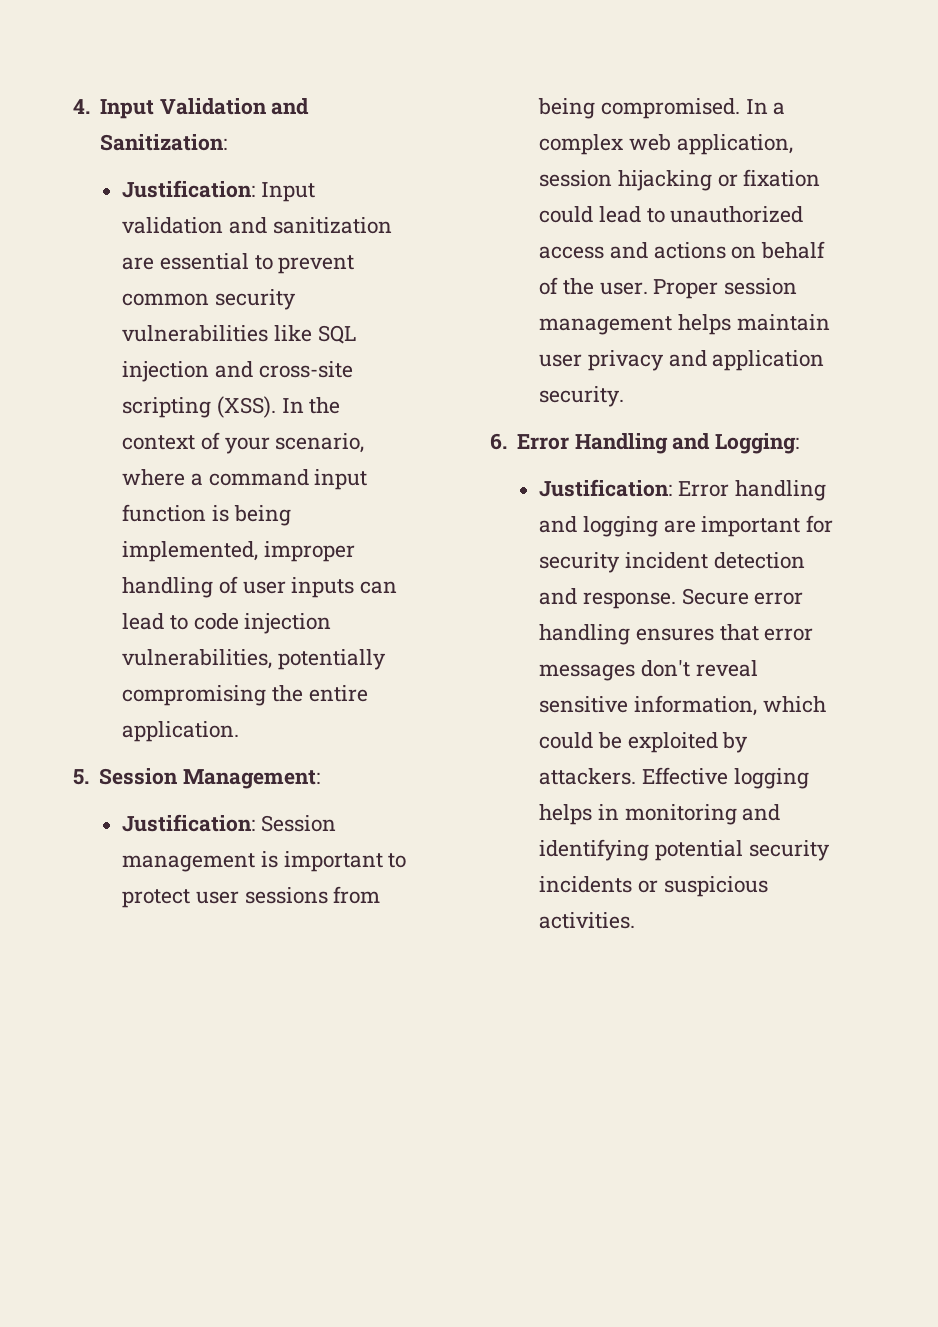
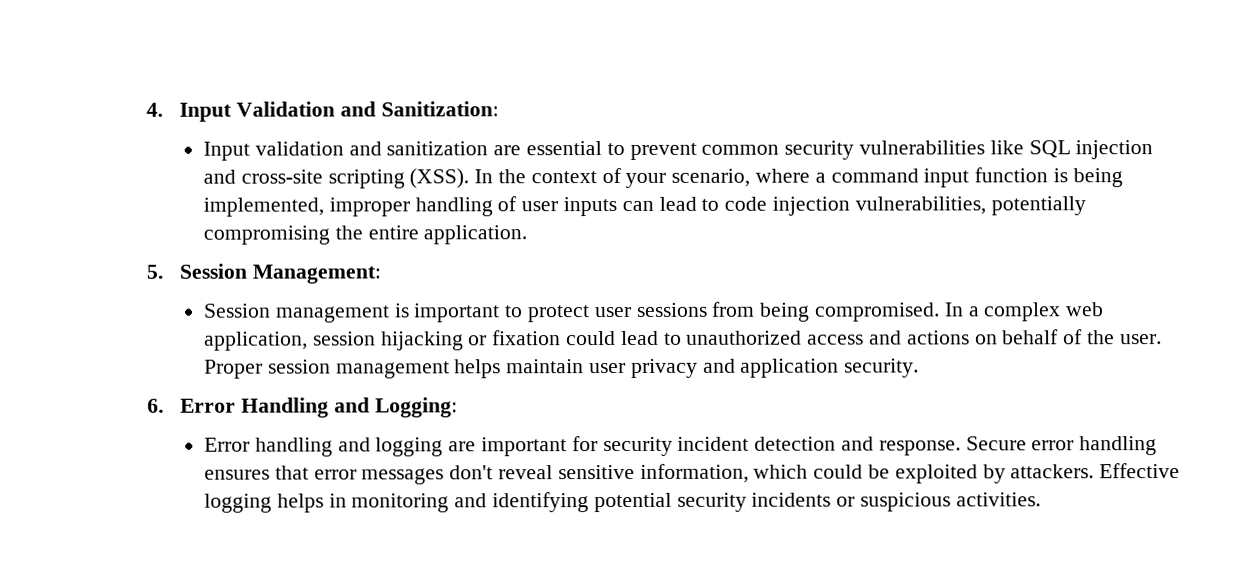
- Justification: Input validation and sanitization are essential to prevent common security vulnerabilities like SQL injection and cross-site scripting (XSS).
+ Input validation and sanitization are essential to prevent common security vulnerabilities like SQL injection and cross-site scripting (XSS).
- Justification: Session management is important to protect user sessions from being compromised.
+ Session management is important to protect user sessions from being compromised.
- Justification: Error handling and logging are important for security incident detection and response.
+ Error handling and logging are important for security incident detection and response.

